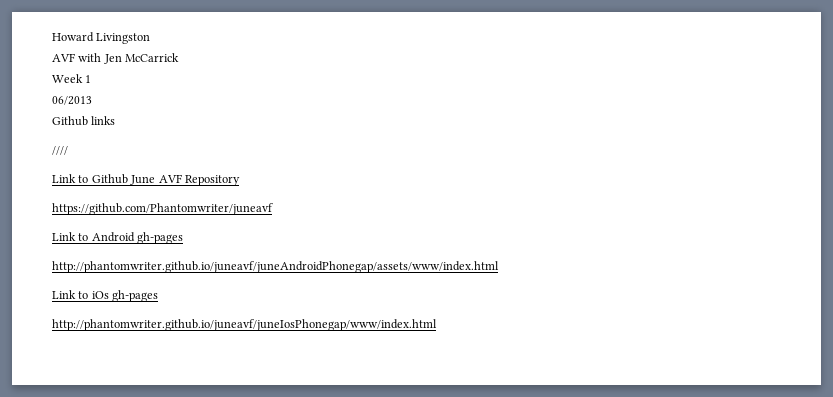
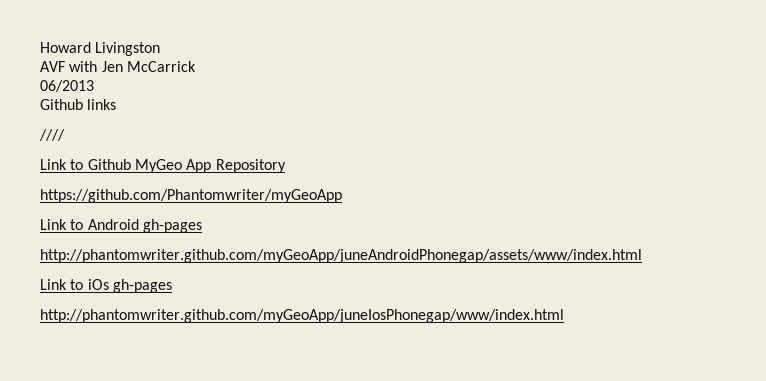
- Week 1
- Link to Github June AVF Repository
+ Link to Github MyGeo App Repository
- https://github.com/Phantomwriter/juneavf
+ https://github.com/Phantomwriter/myGeoApp
- http://phantomwriter.github.io/juneavf/juneAndroidPhonegap/assets/www/index.html
+ http://phantomwriter.github.com/myGeoApp/juneAndroidPhonegap/assets/www/index.html
- http://phantomwriter.github.io/juneavf/juneIosPhonegap/www/index.html
+ http://phantomwriter.github.com/myGeoApp/juneIosPhonegap/www/index.html

